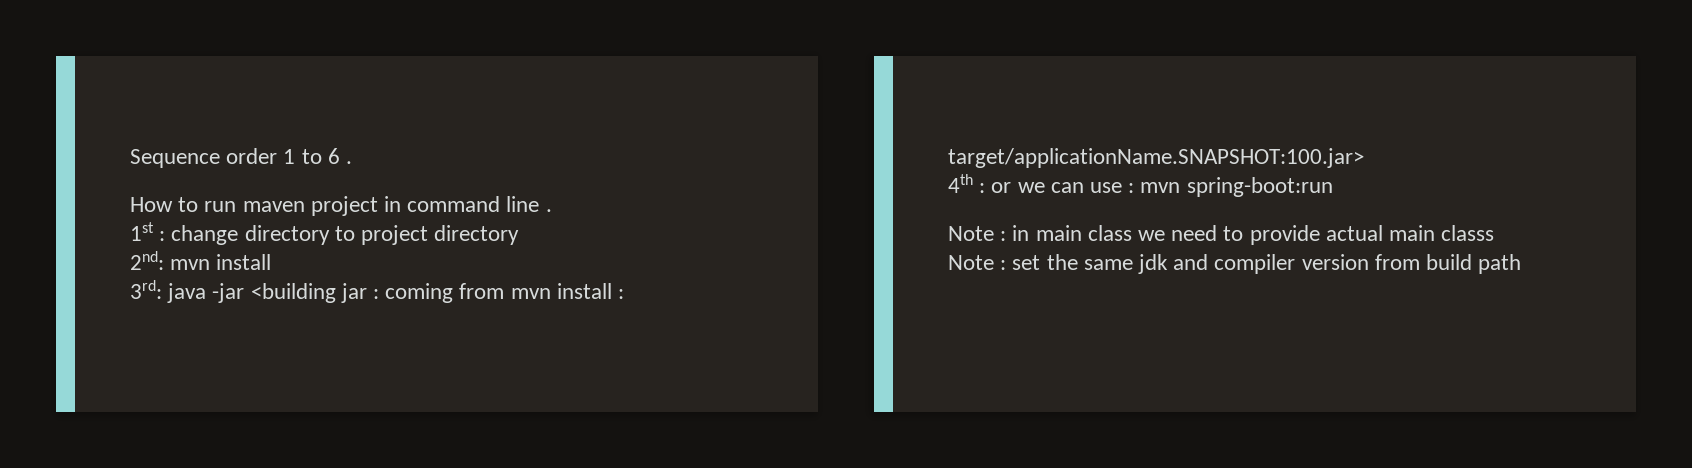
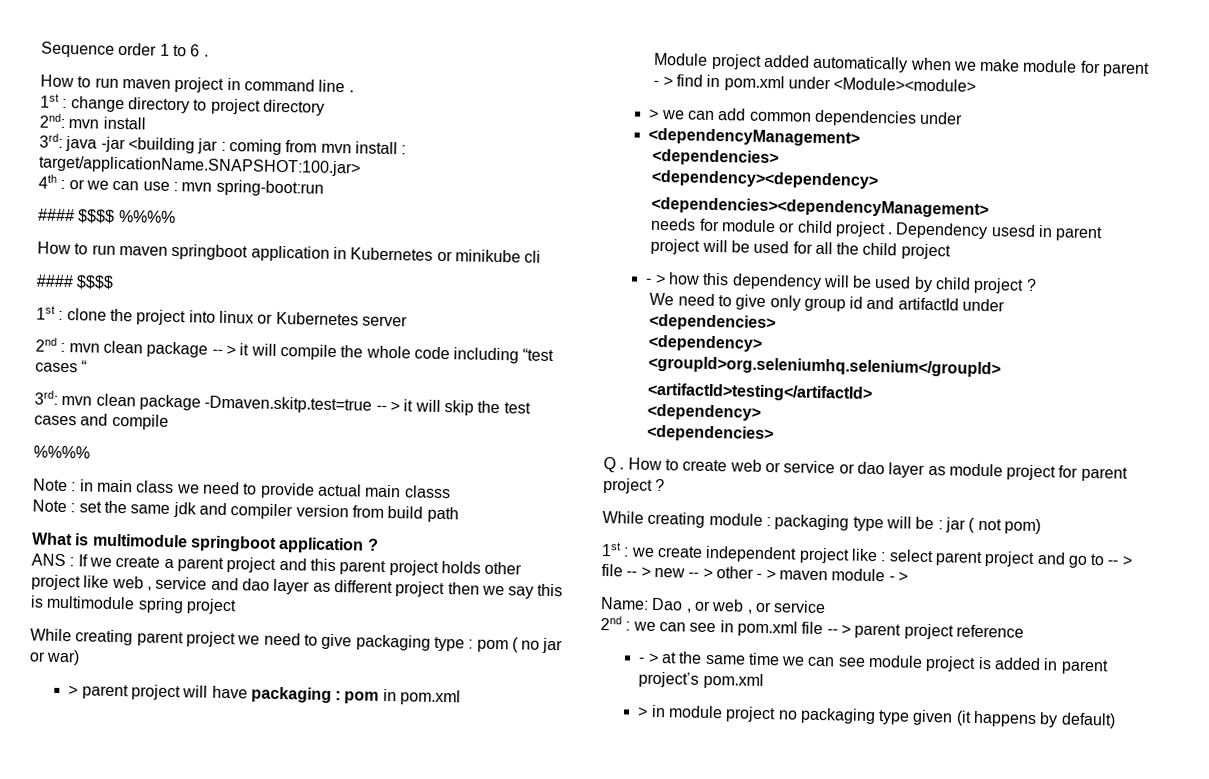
+ #### $$$$ %%%%
+ How to run maven springboot application in Kubernetes or minikube cli
+ #### $$$$
+ 1st : clone the project into linux or Kubernetes server
+ 2nd : mvn clean package -- > it will compile the whole code including “test cases “
+ 3rd: mvn clean package -Dmaven.skitp.test=true -- > it will skip the test cases and compile
+ %%%%
+ What is multimodule springboot application ?
+ ANS : If we create a parent project and this parent project holds other project like web , service and dao layer as different project then we say this is multimodule spring project
+ While creating parent project we need to give packaging type : pom ( no jar or war)
+ > parent project will have packaging : pom in pom.xml
+ Module project added automatically when we make module for parent - > find in pom.xml under <Module><module>
+ > we can add common dependencies under
+ <dependencyManagement>
+ <dependencies>
+ <dependency><dependency>
+ <dependencies><dependencyManagement>
+ needs for module or child project . Dependency usesd in parent project will be used for all the child project
+ - > how this dependency will be used by child project ?
+ We need to give only group id and artifactId under
+ <dependencies>
+ <dependency>
+ <groupId>org.seleniumhq.selenium</groupId>
+ <artifactId>testing</artifactId>
+ <dependency>
+ <dependencies>
+ Q . How to create web or service or dao layer as module project for parent project ?
+ While creating module : packaging type will be : jar ( not pom)
+ 1st : we create independent project like : select parent project and go to -- > file -- > new -- > other - > maven module - >
+ Name: Dao , or web , or service
+ 2nd : we can see in pom.xml file -- > parent project reference
+ - > at the same time we can see module project is added in parent project’s pom.xml
+ > in module project no packaging type given (it happens by default)

